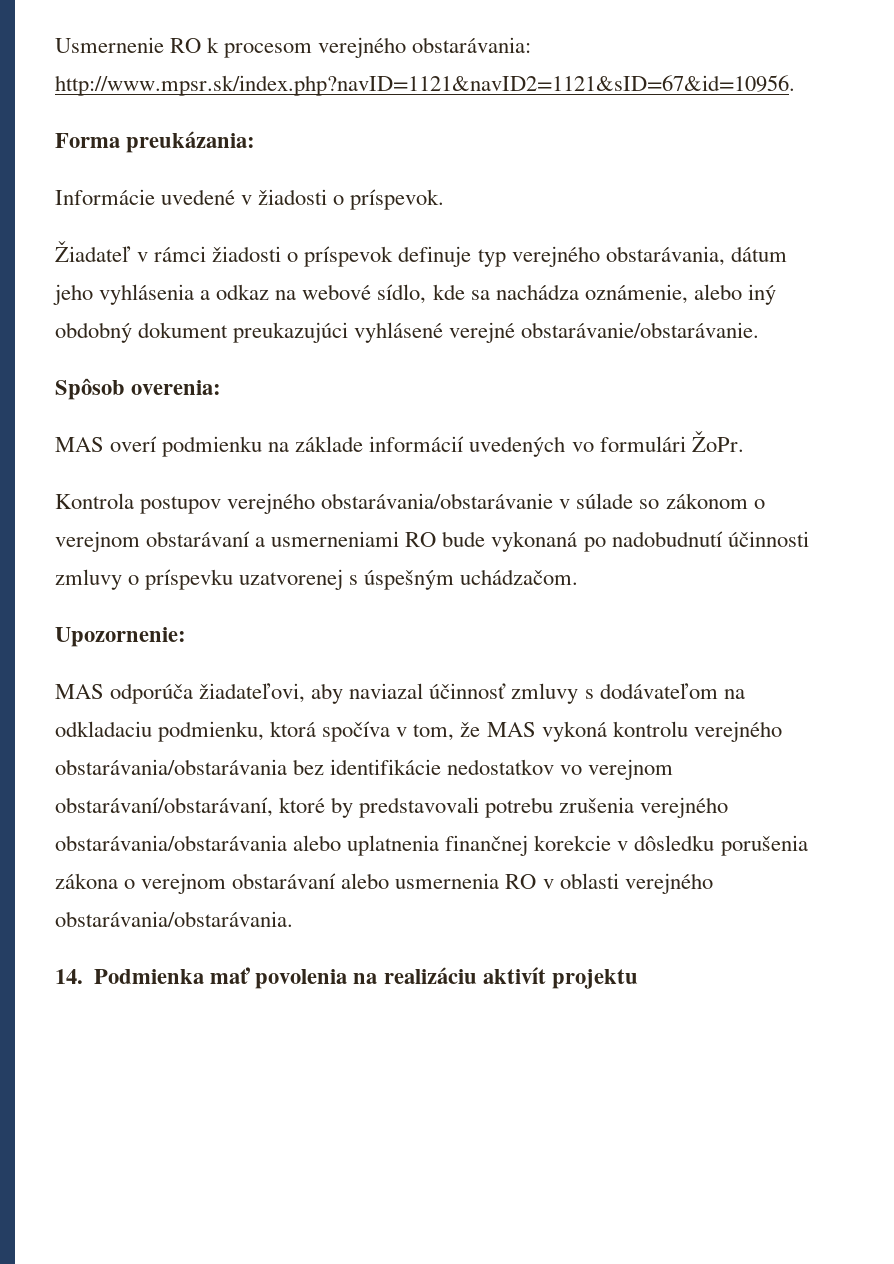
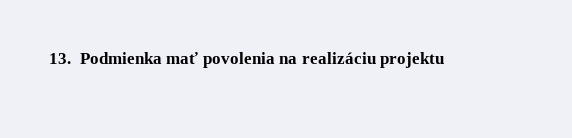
- Usmernenie RO k procesom verejného obstarávania: http://www.mpsr.sk/index.php?navID=1121&navID2=1121&sID=67&id=10956.
- Forma preukázania:
- Informácie uvedené v žiadosti o príspevok.
- Žiadateľ v rámci žiadosti o príspevok definuje typ verejného obstarávania, dátum jeho vyhlásenia a odkaz na webové sídlo, kde sa nachádza oznámenie, alebo iný obdobný dokument preukazujúci vyhlásené verejné obstarávanie/obstarávanie.
- Spôsob overenia:
- MAS overí podmienku na základe informácií uvedených vo formulári ŽoPr.
- Kontrola postupov verejného obstarávania/obstarávanie v súlade so zákonom o verejnom obstarávaní a usmerneniami RO bude vykonaná po nadobudnutí účinnosti zmluvy o príspevku uzatvorenej s úspešným uchádzačom.
- Upozornenie:
- MAS odporúča žiadateľovi, aby naviazal účinnosť zmluvy s dodávateľom na odkladaciu podmienku, ktorá spočíva v tom, že MAS vykoná kontrolu verejného obstarávania/obstarávania bez identifikácie nedostatkov vo verejnom obstarávaní/obstarávaní, ktoré by predstavovali potrebu zrušenia verejného obstarávania/obstarávania alebo uplatnenia finančnej korekcie v dôsledku porušenia zákona o verejnom obstarávaní alebo usmernenia RO v oblasti verejného obstarávania/obstarávania.
- 14. Podmienka mať povolenia na realizáciu aktivít projektu
+ 13. Podmienka mať povolenia na realizáciu projektu

